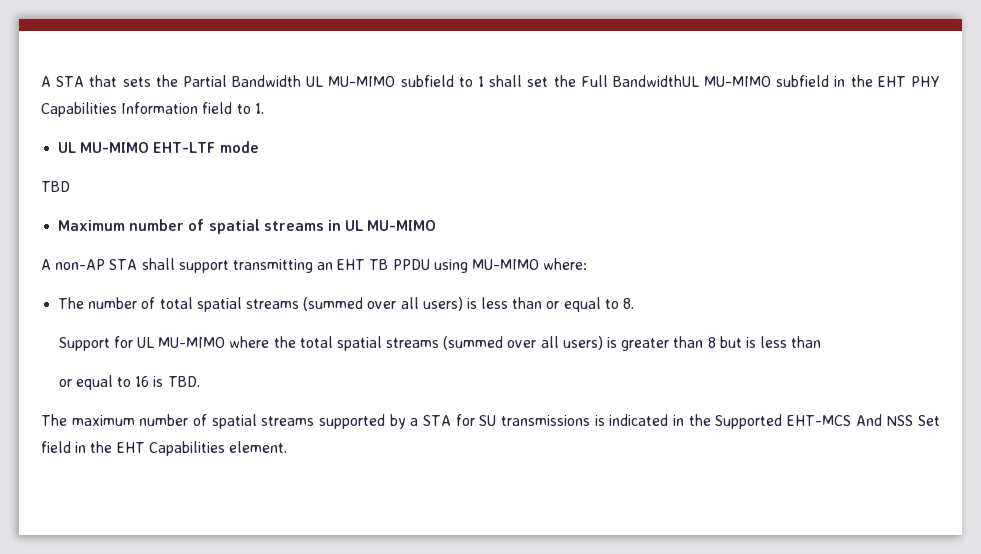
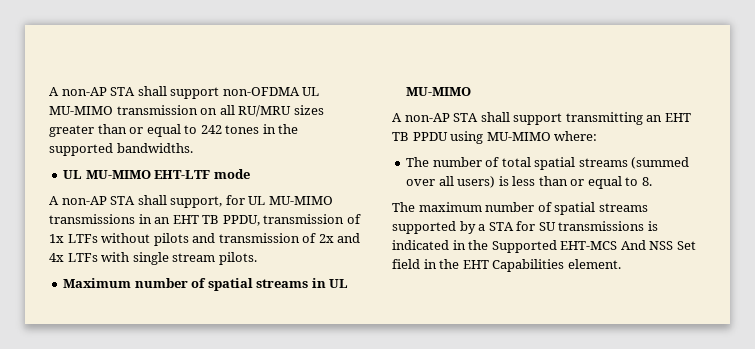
- A STA that sets the Partial Bandwidth UL MU-MIMO subfield to 1 shall set the Full BandwidthUL MU-MIMO subfield in the EHT PHY Capabilities Information field to 1.
+ A non-AP STA shall support non-OFDMA UL MU-MIMO transmission on all RU/MRU sizes greater than or equal to 242 tones in the supported bandwidths.
  UL MU-MIMO EHT-LTF mode
- TBD
+ A non-AP STA shall support, for UL MU-MIMO transmissions in an EHT TB PPDU, transmission of 1x LTFs without pilots and transmission of 2x and 4x LTFs with single stream pilots.
- Support for UL MU-MIMO where the total spatial streams (summed over all users) is greater than 8 but is less than
- or equal to 16 is TBD.

